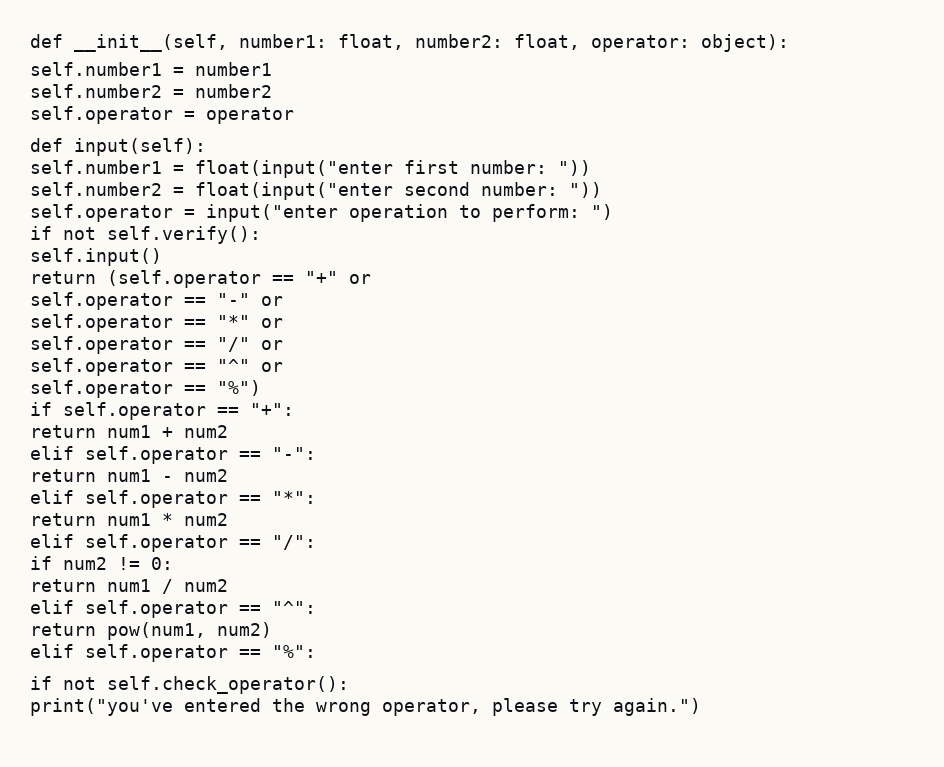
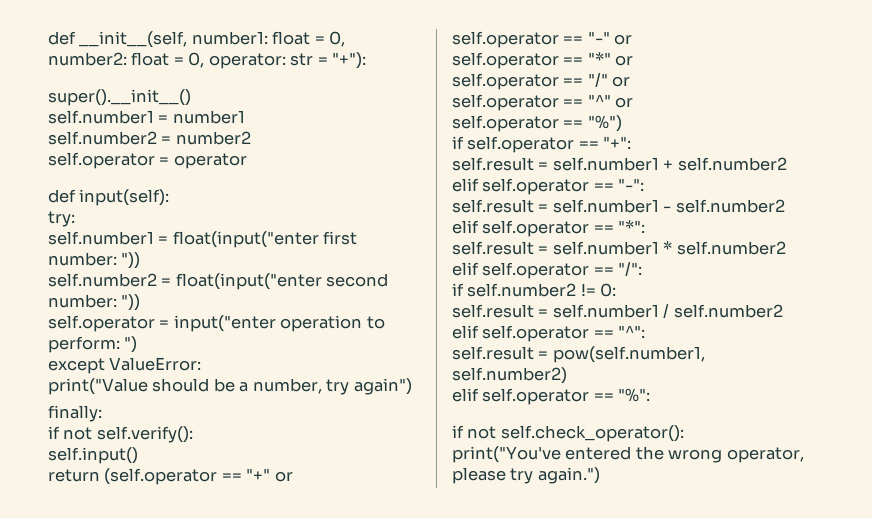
- def __init__(self, number1: float, number2: float, operator: object):
+ def __init__(self, number1: float = 0, number2: float = 0, operator: str = "+"):
+ super().__init__()
+ try:
+ except ValueError:
+ print("Value should be a number, try again")
+ finally:
- return num1 + num2
+ self.result = self.number1 + self.number2
- return num1 - num2
+ self.result = self.number1 - self.number2
- return num1 * num2
+ self.result = self.number1 * self.number2
- if num2 != 0:
+ if self.number2 != 0:
- return num1 / num2
+ self.result = self.number1 / self.number2
- return pow(num1, num2)
+ self.result = pow(self.number1, self.number2)
- print("you've entered the wrong operator, please try again.")
+ print("You've entered the wrong operator, please try again.")

